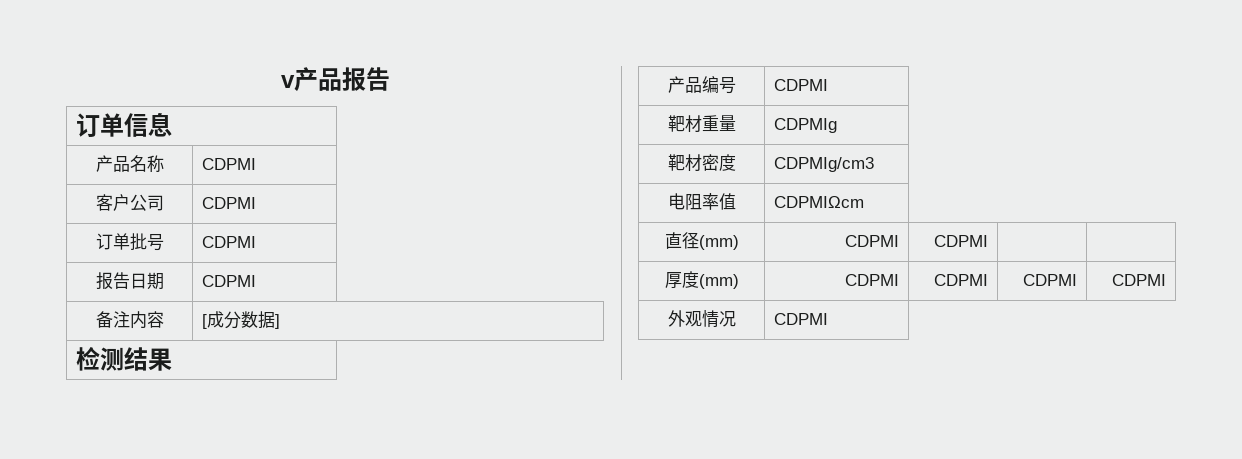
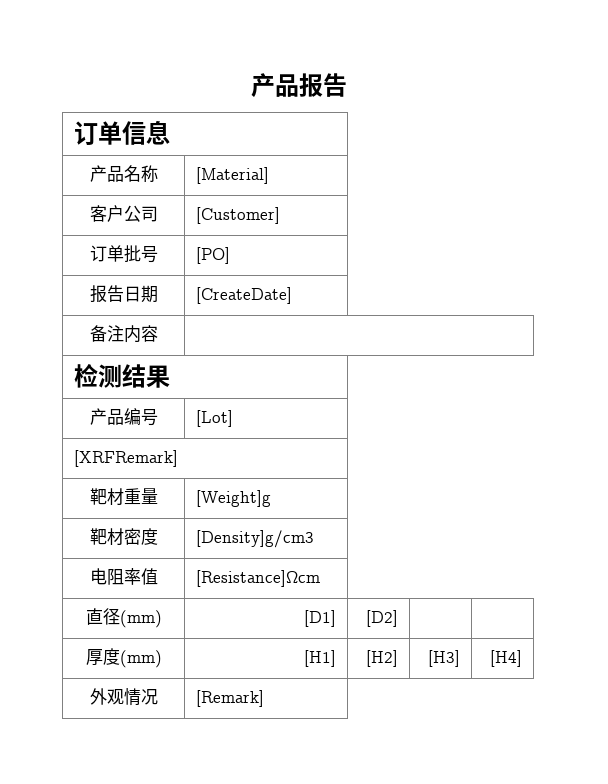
- v产品报告
+ 产品报告
- 产品名称 | CDPMI
+ 产品名称 | [Material]
- 客户公司 | CDPMI
+ 客户公司 | [Customer]
- 订单批号 | CDPMI
+ 订单批号 | [PO]
- 报告日期 | CDPMI
+ 报告日期 | [CreateDate]
- 备注内容 | [成分数据]
+ 备注内容 |
- 产品编号 | CDPMI
+ 产品编号 | [Lot]
+ [XRFRemark]
- 靶材重量 | CDPMIg
+ 靶材重量 | [Weight]g
- 靶材密度 | CDPMIg/cm3
+ 靶材密度 | [Density]g/cm3
- 电阻率值 | CDPMIΩcm
+ 电阻率值 | [Resistance]Ωcm
- 直径(mm) | CDPMI | CDPMI | |
+ 直径(mm) | [D1] | [D2] | |
- 厚度(mm) | CDPMI | CDPMI | CDPMI | CDPMI
+ 厚度(mm) | [H1] | [H2] | [H3] | [H4]
- 外观情况 | CDPMI
+ 外观情况 | [Remark]

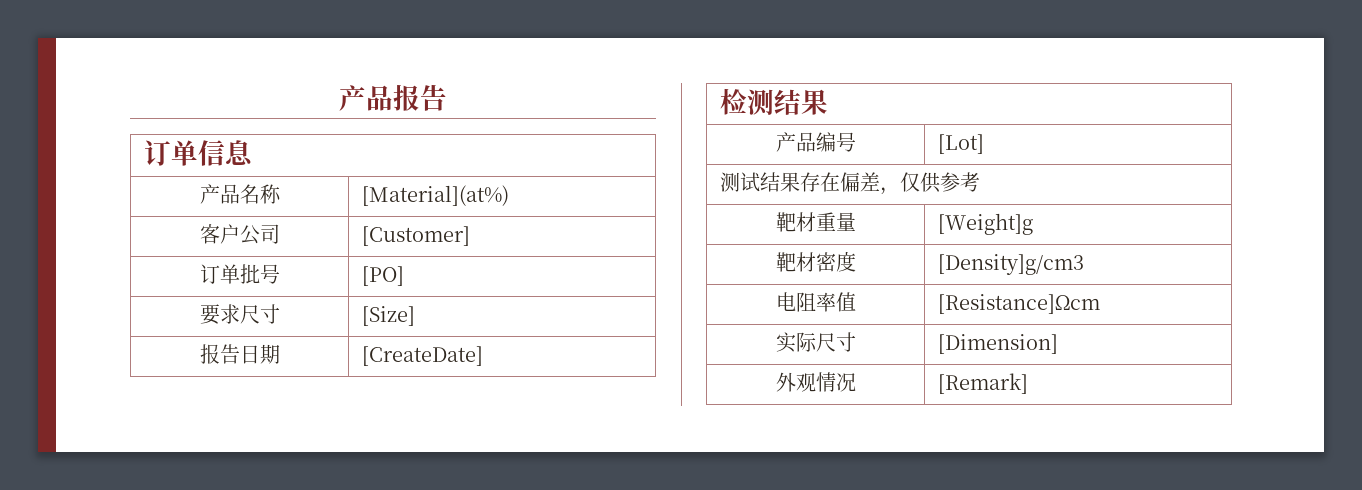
- 产品名称 | [Material]
+ 产品名称 | [Material](at%)
+ 要求尺寸 | [Size]
- 备注内容 |
- [XRFRemark]
+ 测试结果存在偏差，仅供参考
- 直径(mm) | [D1] | [D2] | |
- 厚度(mm) | [H1] | [H2] | [H3] | [H4]
+ 实际尺寸 | [Dimension]

